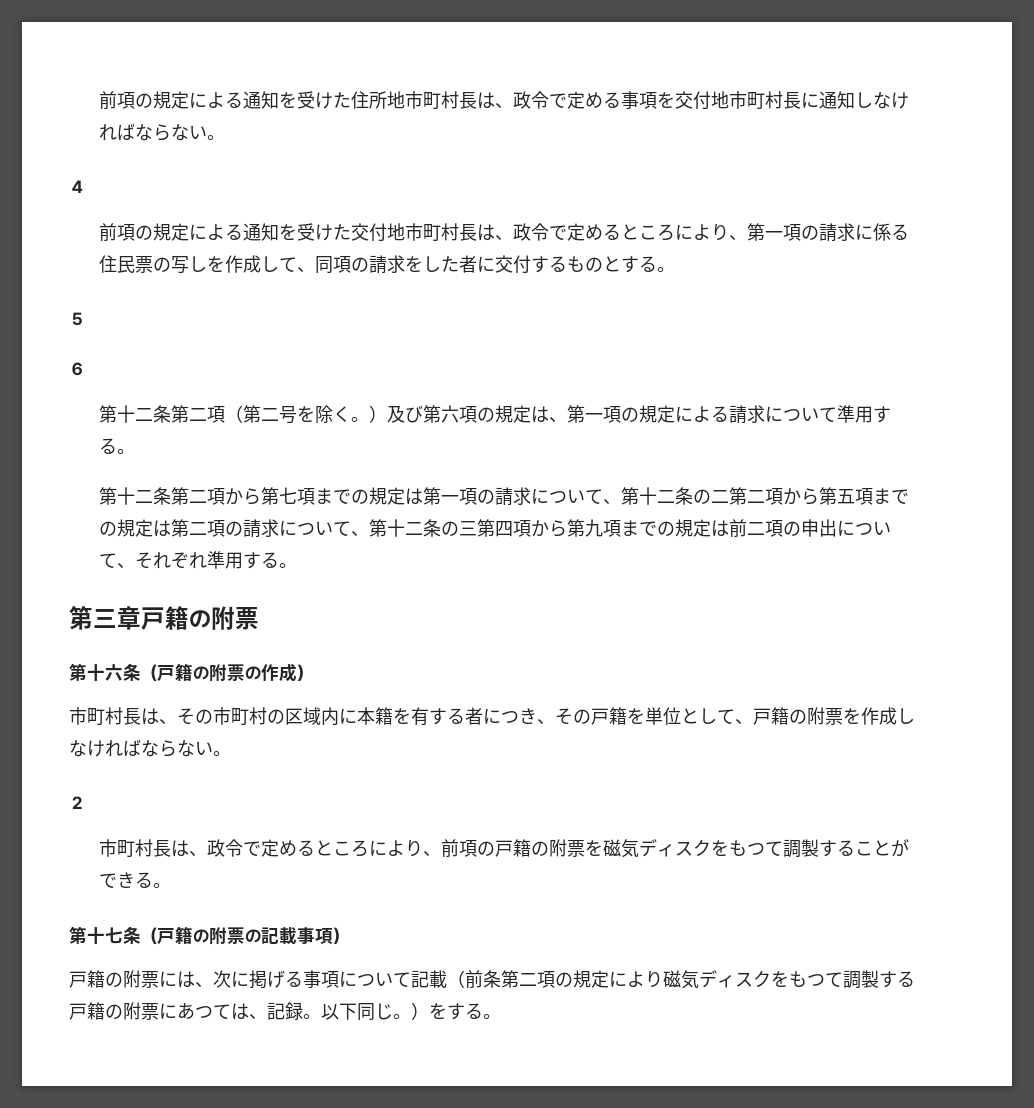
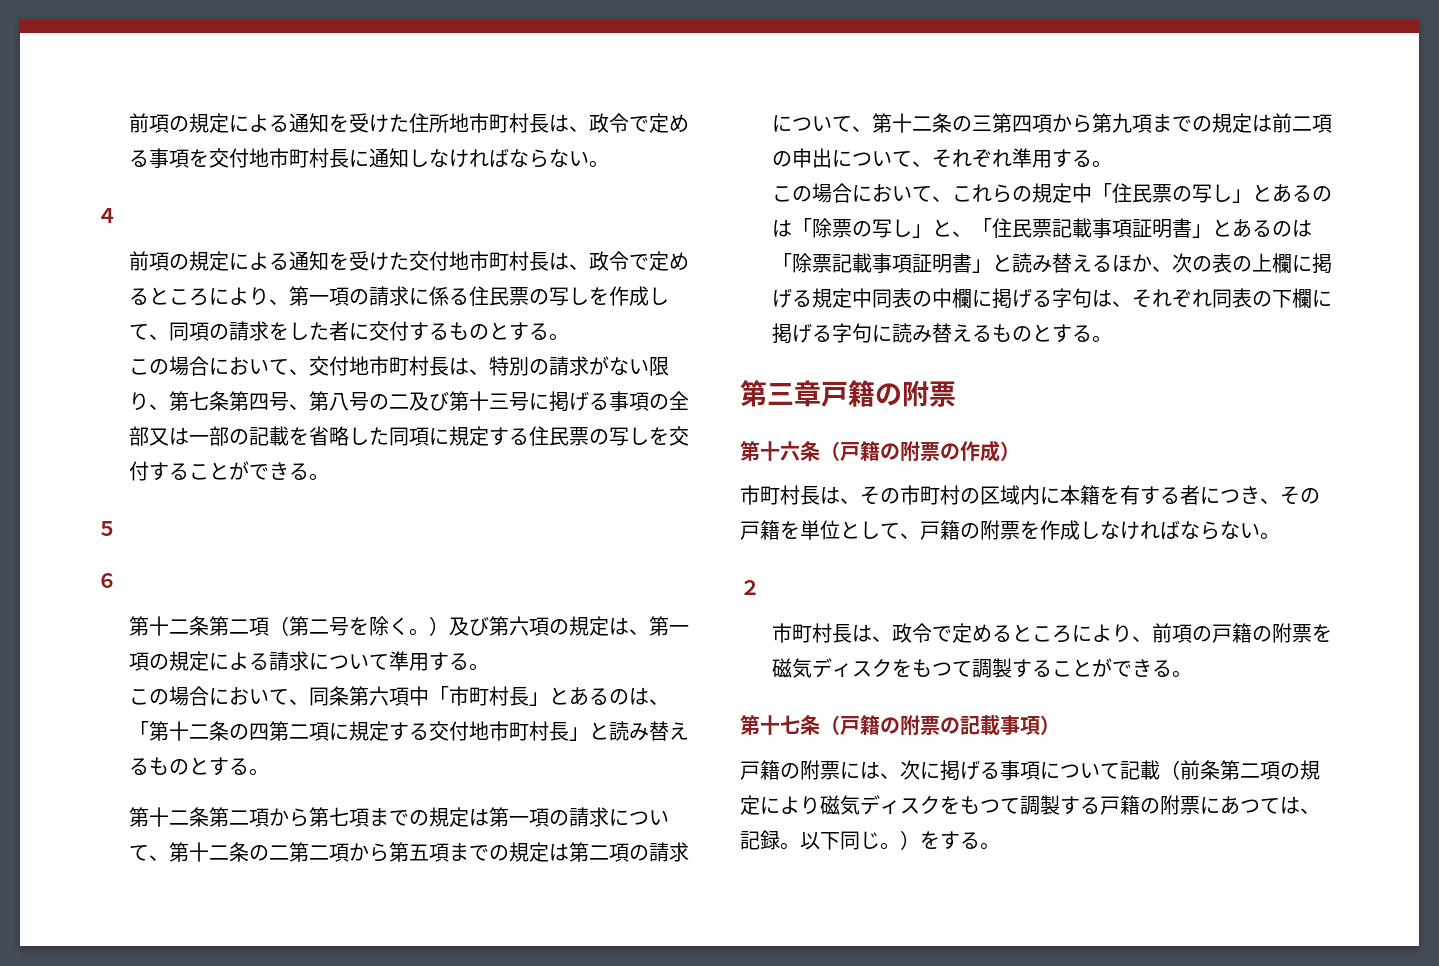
+ この場合において、交付地市町村長は、特別の請求がない限り、第七条第四号、第八号の二及び第十三号に掲げる事項の全部又は一部の記載を省略した同項に規定する住民票の写しを交付することができる。
+ この場合において、同条第六項中「市町村長」とあるのは、「第十二条の四第二項に規定する交付地市町村長」と読み替えるものとする。
+ この場合において、これらの規定中「住民票の写し」とあるのは「除票の写し」と、「住民票記載事項証明書」とあるのは「除票記載事項証明書」と読み替えるほか、次の表の上欄に掲げる規定中同表の中欄に掲げる字句は、それぞれ同表の下欄に掲げる字句に読み替えるものとする。

